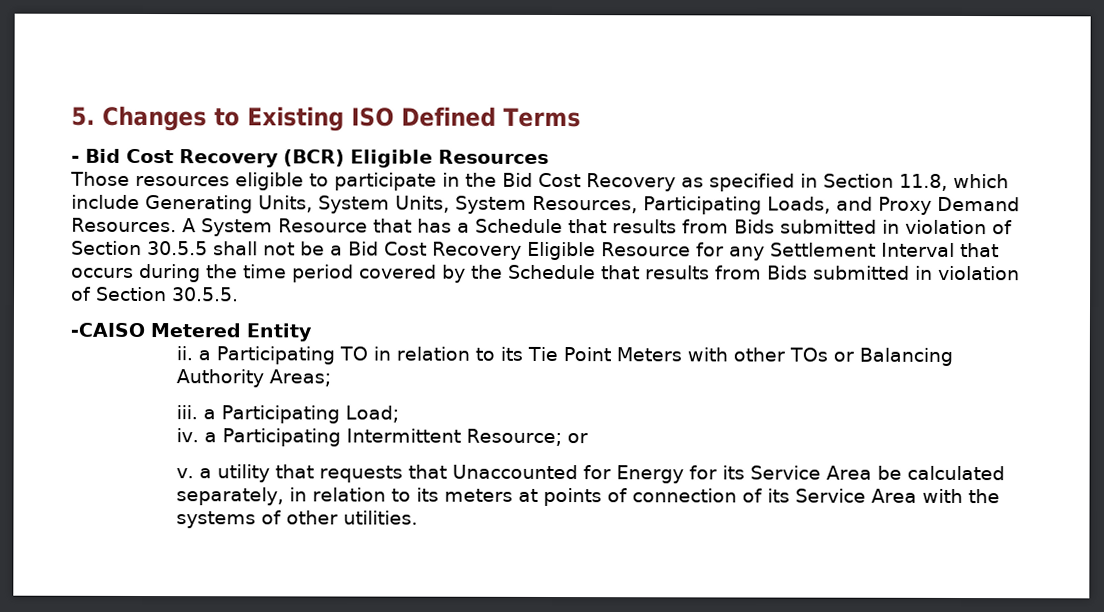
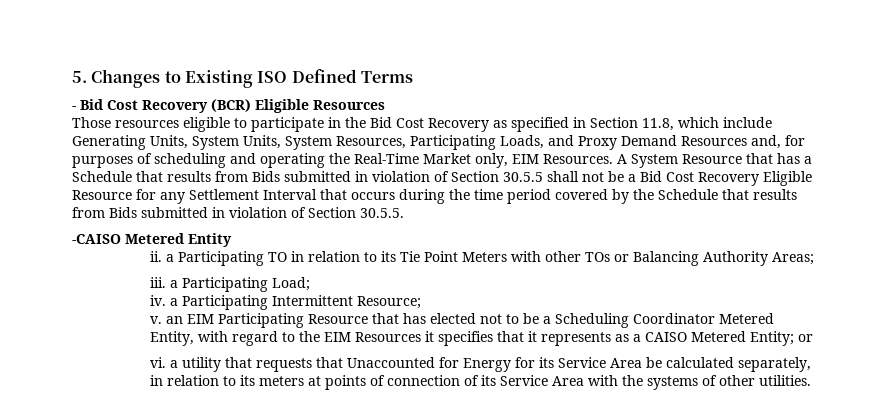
- Those resources eligible to participate in the Bid Cost Recovery as specified in Section 11.8, which include Generating Units, System Units, System Resources, Participating Loads, and Proxy Demand Resources.
+ Those resources eligible to participate in the Bid Cost Recovery as specified in Section 11.8, which include Generating Units, System Units, System Resources, Participating Loads, and Proxy Demand Resources and, for purposes of scheduling and operating the Real-Time Market only, EIM Resources.
- iv. a Participating Intermittent Resource; or
+ iv. a Participating Intermittent Resource;
+ v. an EIM Participating Resource that has elected not to be a Scheduling Coordinator Metered Entity, with regard to the EIM Resources it specifies that it represents as a CAISO Metered Entity; or
- v. a utility that requests that Unaccounted for Energy for its Service Area be calculated separately, in relation to its meters at points of connection of its Service Area with the systems of other utilities.
+ vi. a utility that requests that Unaccounted for Energy for its Service Area be calculated separately, in relation to its meters at points of connection of its Service Area with the systems of other utilities.

